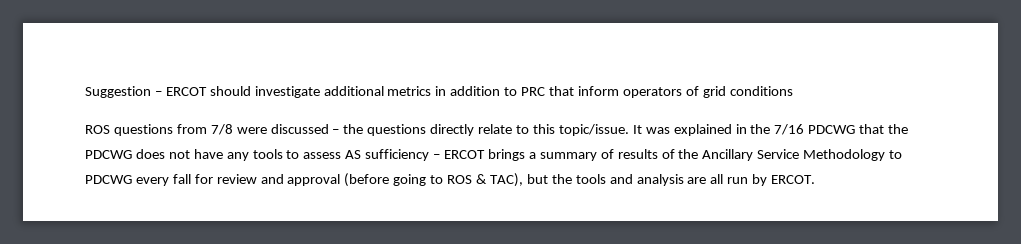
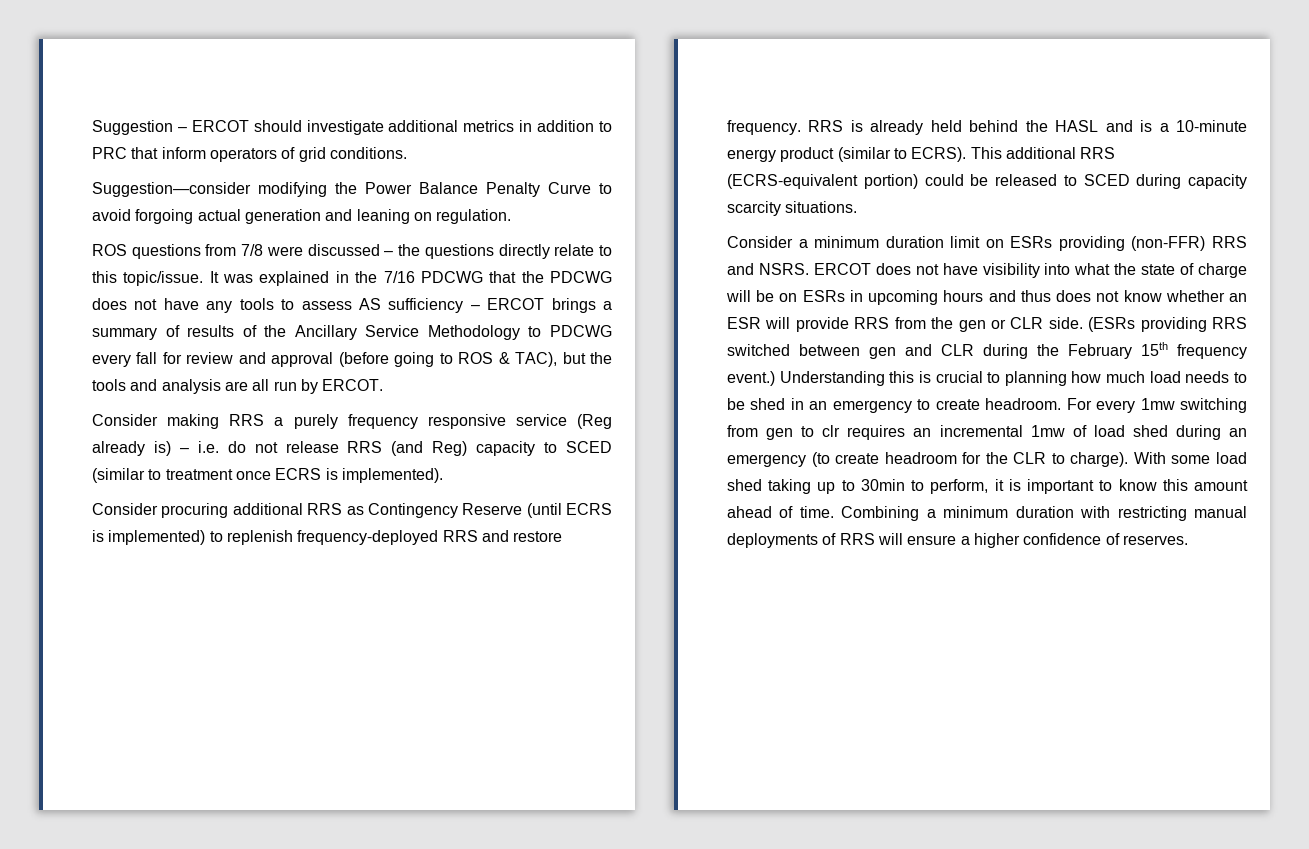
- Suggestion – ERCOT should investigate additional metrics in addition to PRC that inform operators of grid conditions
+ Suggestion – ERCOT should investigate additional metrics in addition to PRC that inform operators of grid conditions.
+ Suggestion—consider modifying the Power Balance Penalty Curve to avoid forgoing actual generation and leaning on regulation.
+ Consider making RRS a purely frequency responsive service (Reg already is) – i.e. do not release RRS (and Reg) capacity to SCED (similar to treatment once ECRS is implemented).
+ Consider procuring additional RRS as Contingency Reserve (until ECRS is implemented) to replenish frequency-deployed RRS and restore frequency. RRS is already held behind the HASL and is a 10-minute energy product (similar to ECRS). This additional RRS (ECRS-equivalent portion) could be released to SCED during capacity scarcity situations.
+ Consider a minimum duration limit on ESRs providing (non-FFR) RRS and NSRS. ERCOT does not have visibility into what the state of charge will be on ESRs in upcoming hours and thus does not know whether an ESR will provide RRS from the gen or CLR side. (ESRs providing RRS switched between gen and CLR during the February 15th frequency event.) Understanding this is crucial to planning how much load needs to be shed in an emergency to create headroom. For every 1mw switching from gen to clr requires an incremental 1mw of load shed during an emergency (to create headroom for the CLR to charge). With some load shed taking up to 30min to perform, it is important to know this amount ahead of time. Combining a minimum duration with restricting manual deployments of RRS will ensure a higher confidence of reserves.

